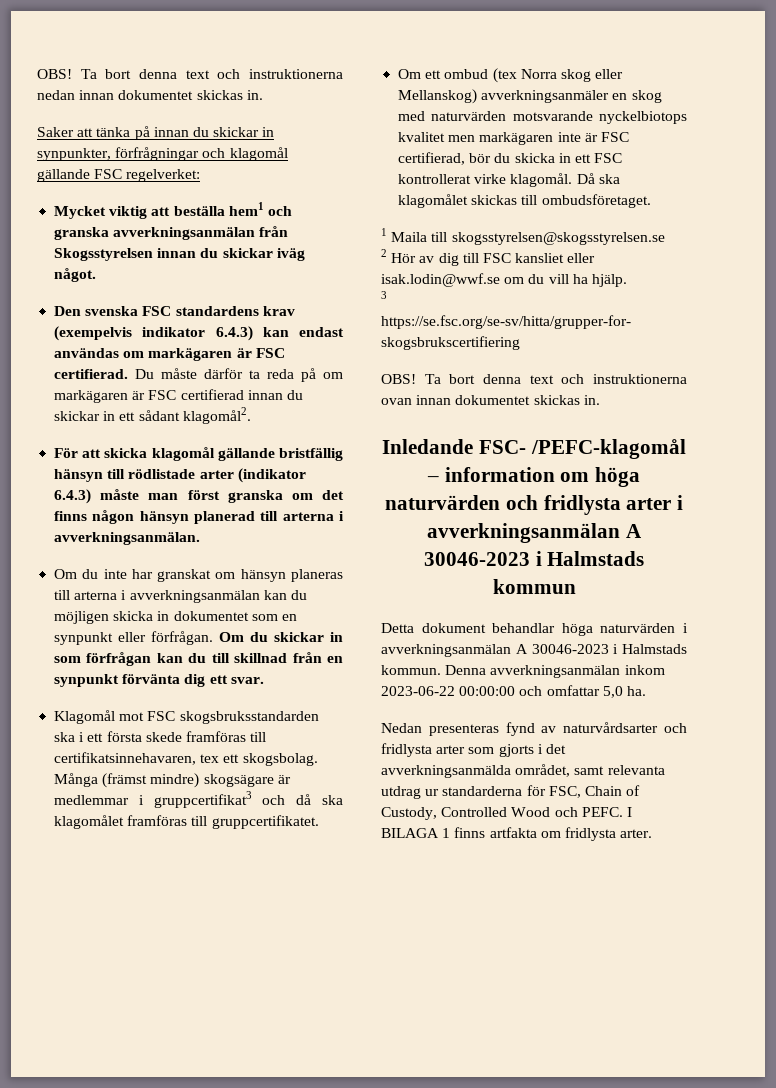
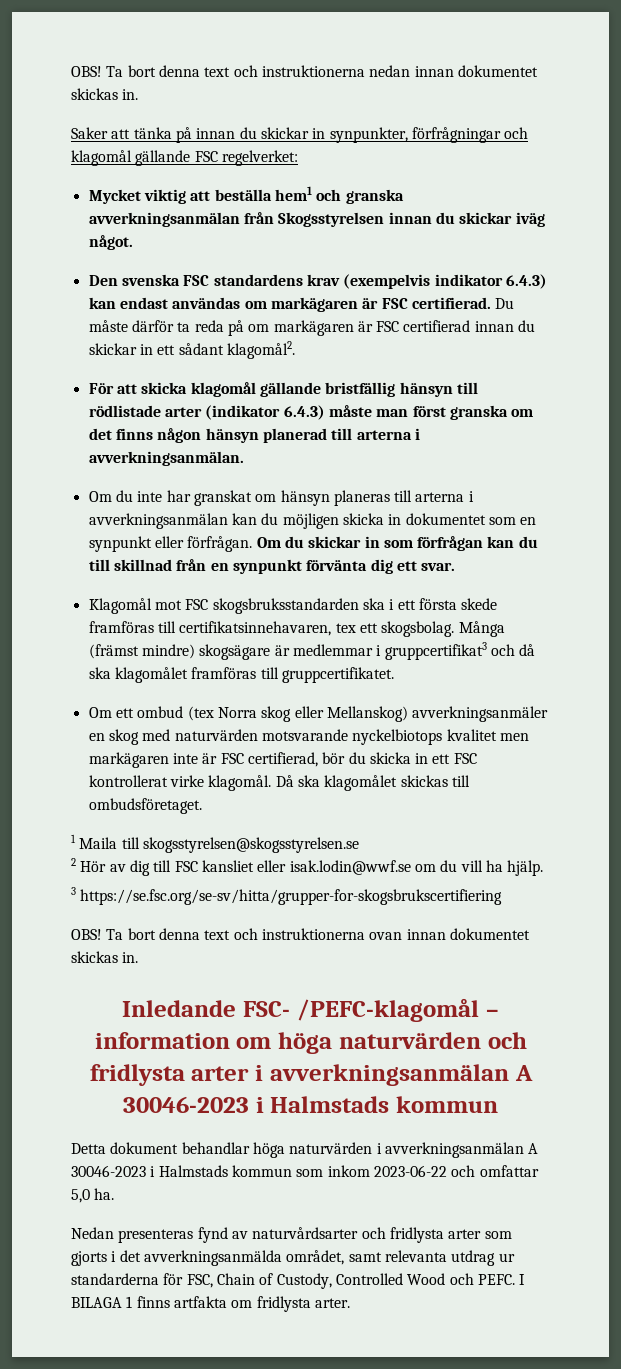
- Detta dokument behandlar höga naturvärden i avverkningsanmälan A 30046-2023 i Halmstads kommun. Denna avverkningsanmälan inkom 2023-06-22 00:00:00 och omfattar 5,0 ha.
+ Detta dokument behandlar höga naturvärden i avverkningsanmälan A 30046-2023 i Halmstads kommun som inkom 2023-06-22 och omfattar 5,0 ha.

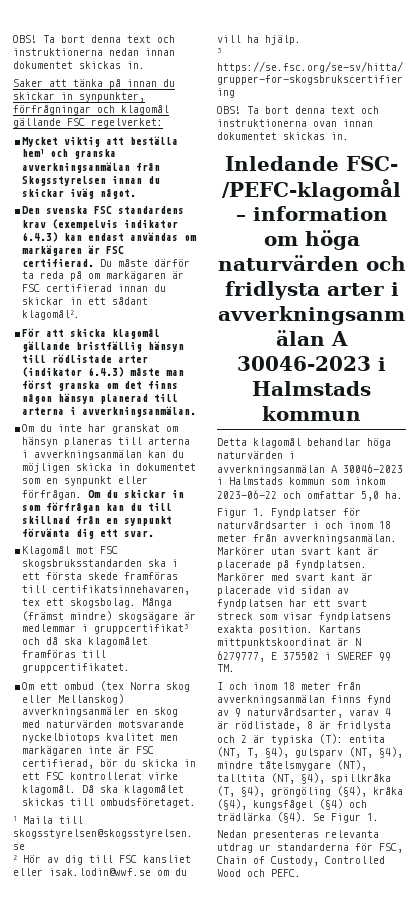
- Detta dokument behandlar höga naturvärden i avverkningsanmälan A 30046-2023 i Halmstads kommun som inkom 2023-06-22 och omfattar 5,0 ha.
+ Detta klagomål behandlar höga naturvärden i avverkningsanmälan A 30046-2023 i Halmstads kommun som inkom 2023-06-22 och omfattar 5,0 ha.
- Nedan presenteras fynd av naturvårdsarter och fridlysta arter som gjorts i det avverkningsanmälda området, samt relevanta utdrag ur standarderna för FSC, Chain of Custody, Controlled Wood och PEFC. I BILAGA 1 finns artfakta om fridlysta arter.
+ Figur 1. Fyndplatser för naturvårdsarter i och inom 18 meter från avverkningsanmälan. Markörer utan svart kant är placerade på fyndplatsen. Markörer med svart kant är placerade vid sidan av fyndplatsen har ett svart streck som visar fyndplatsens exakta position. Kartans mittpunktskoordinat är N 6279777, E 375502 i SWEREF 99 TM.
+ I och inom 18 meter från avverkningsanmälan finns fynd av 9 naturvårdsarter, varav 4 är rödlistade, 8 är fridlysta och 2 är typiska (T): entita (NT, T, §4), gulsparv (NT, §4), mindre tåtelsmygare (NT), talltita (NT, §4), spillkråka (T, §4), gröngöling (§4), kråka (§4), kungsfågel (§4) och trädlärka (§4). Se Figur 1.
+ Nedan presenteras relevanta utdrag ur standarderna för FSC, Chain of Custody, Controlled Wood och PEFC.

